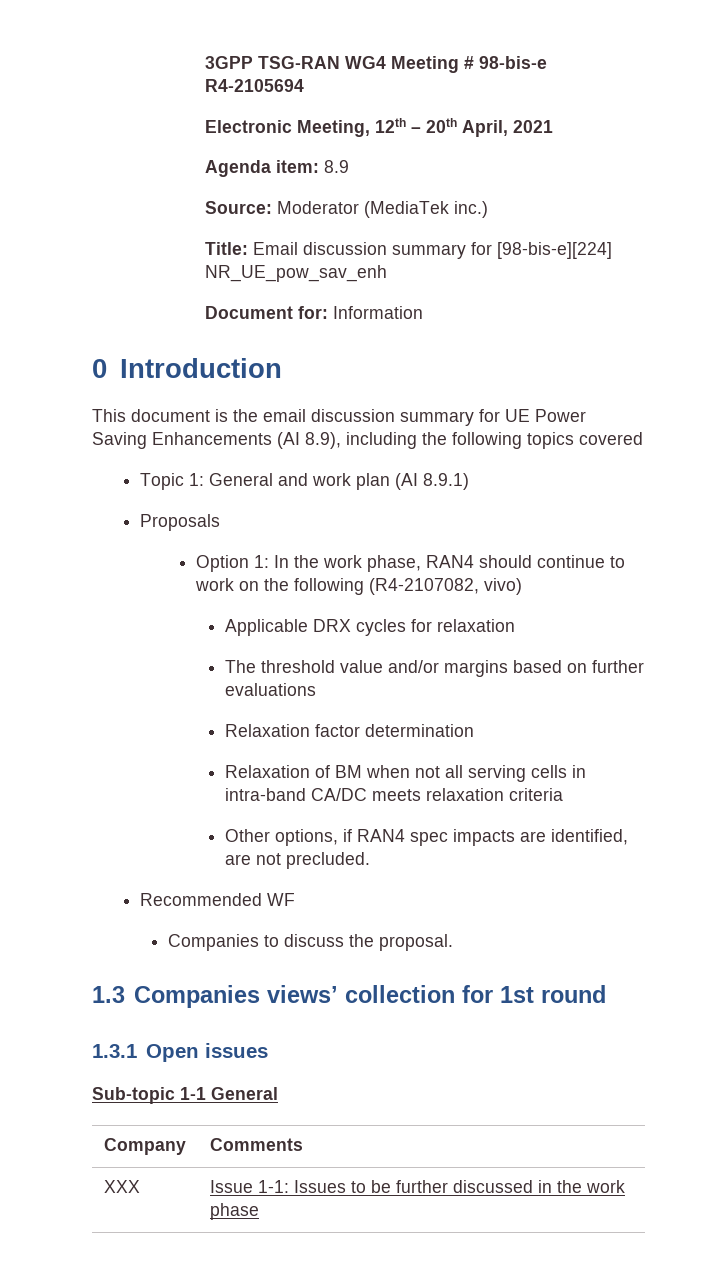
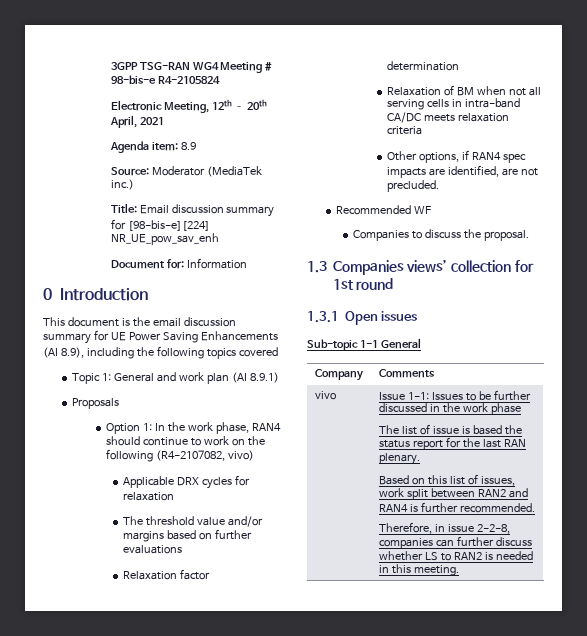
- 3GPP TSG-RAN WG4 Meeting # 98-bis-e R4-2105694
+ 3GPP TSG-RAN WG4 Meeting # 98-bis-e R4-2105824
- XXX
+ vivo
+ The list of issue is based the status report for the last RAN plenary.
+ Based on this list of issues, work split between RAN2 and RAN4 is further recommended.
+ Therefore, in issue 2-2-8, companies can further discuss whether LS to RAN2 is needed in this meeting.

